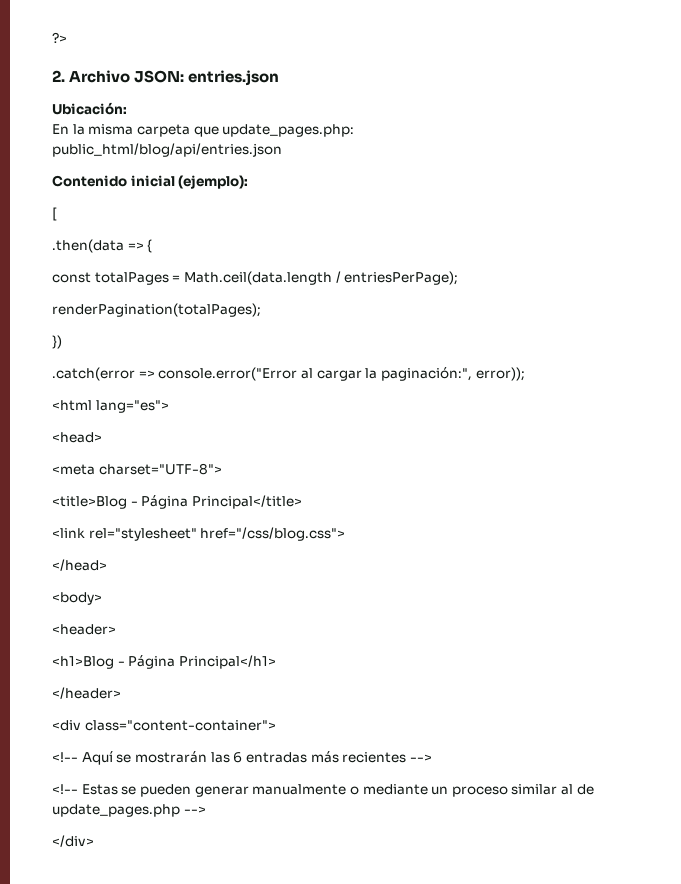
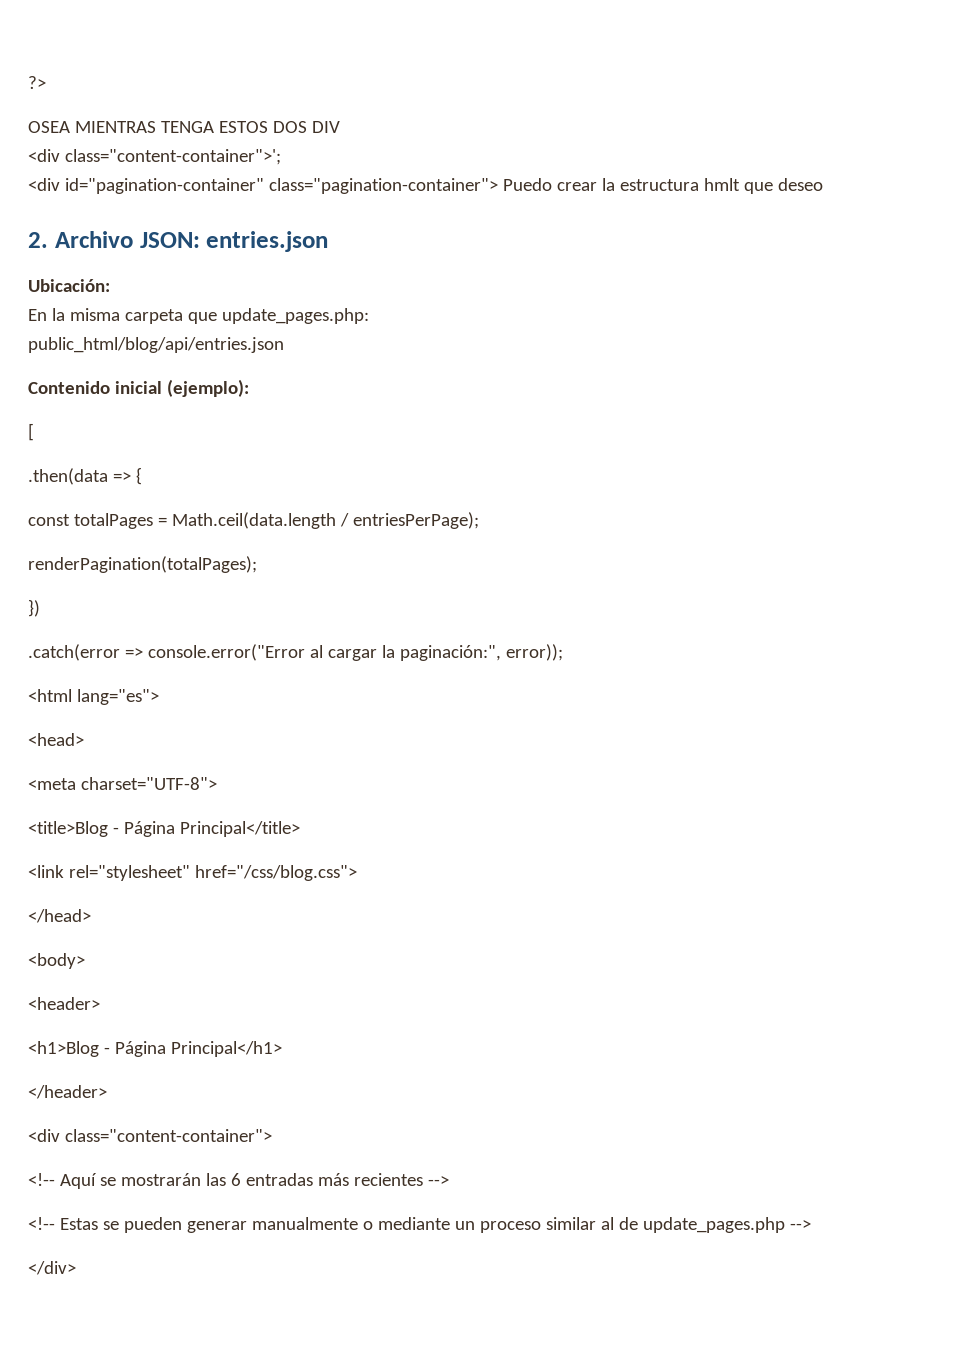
+ OSEA MIENTRAS TENGA ESTOS DOS DIV
+ <div class="content-container">';
+ <div id="pagination-container" class="pagination-container"> Puedo crear la estructura hmlt que deseo

